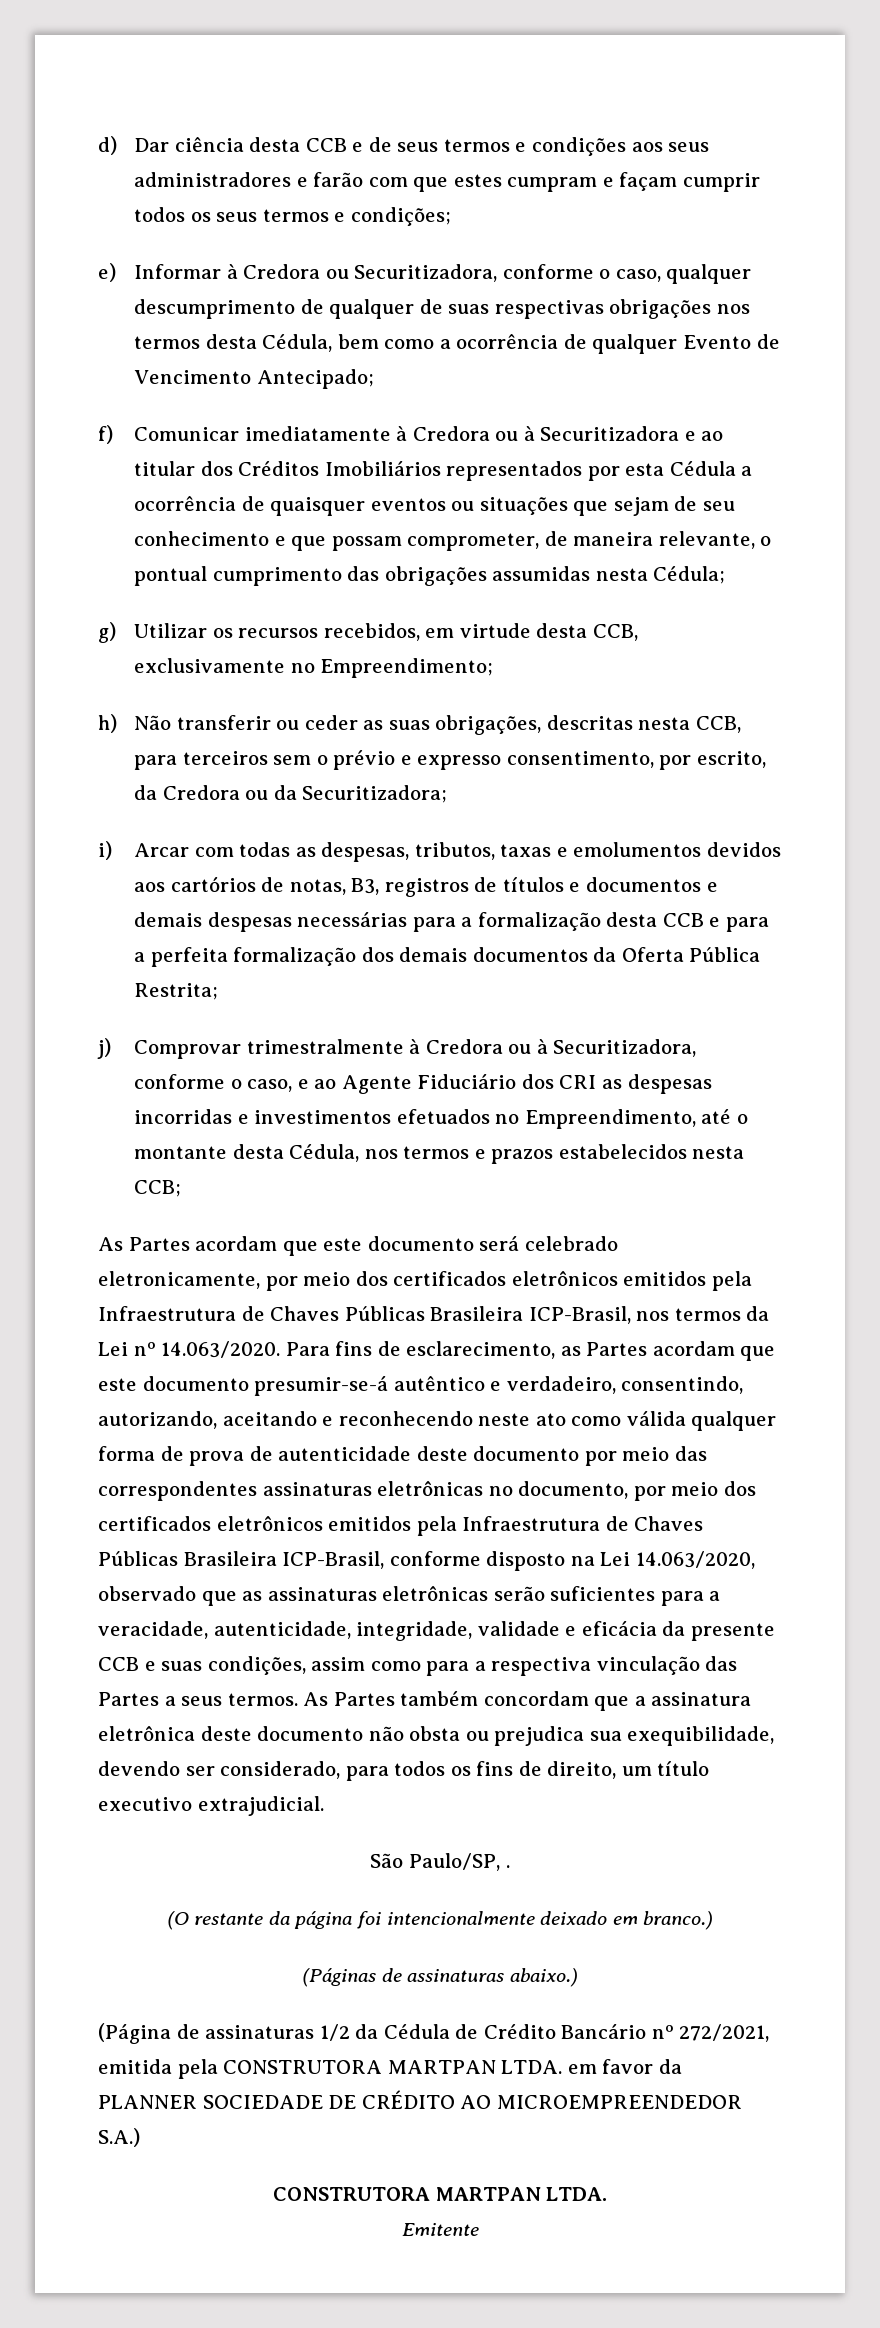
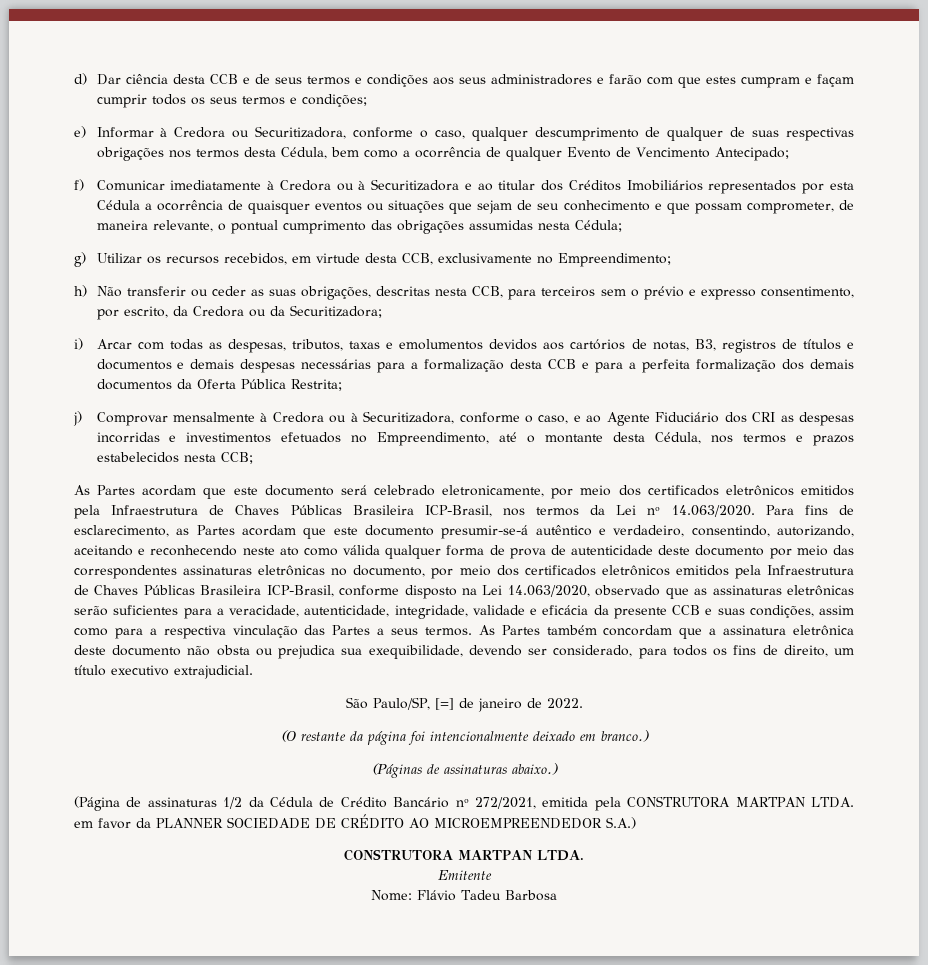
- j) Comprovar trimestralmente à Credora ou à Securitizadora, conforme o caso, e ao Agente Fiduciário dos CRI as despesas incorridas e investimentos efetuados no Empreendimento, até o montante desta Cédula, nos termos e prazos estabelecidos nesta CCB;
+ j) Comprovar mensalmente à Credora ou à Securitizadora, conforme o caso, e ao Agente Fiduciário dos CRI as despesas incorridas e investimentos efetuados no Empreendimento, até o montante desta Cédula, nos termos e prazos estabelecidos nesta CCB;
- São Paulo/SP, .
+ São Paulo/SP, [=] de janeiro de 2022.
+ Nome: Flávio Tadeu Barbosa

